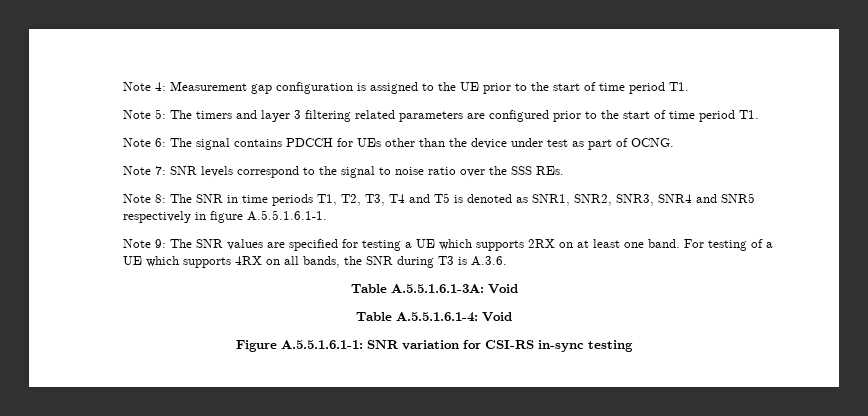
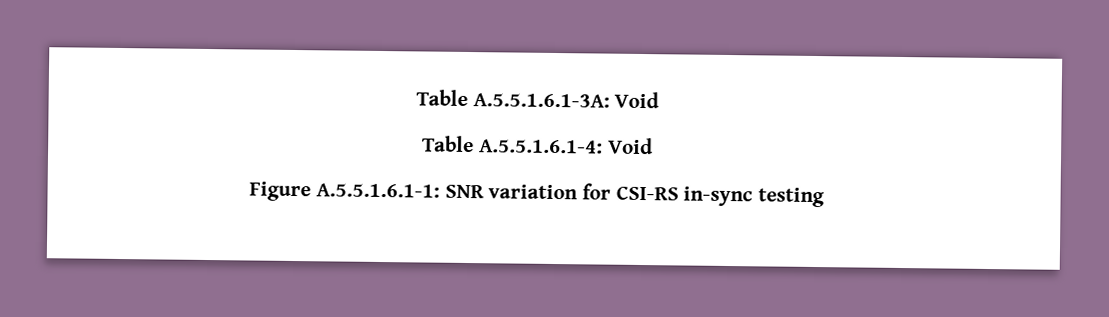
- Note 4: Measurement gap configuration is assigned to the UE prior to the start of time period T1.
- Note 5: The timers and layer 3 filtering related parameters are configured prior to the start of time period T1.
- Note 6: The signal contains PDCCH for UEs other than the device under test as part of OCNG.
- Note 7: SNR levels correspond to the signal to noise ratio over the SSS REs.
- Note 8: The SNR in time periods T1, T2, T3, T4 and T5 is denoted as SNR1, SNR2, SNR3, SNR4 and SNR5 respectively in figure A.5.5.1.6.1-1.
- Note 9: The SNR values are specified for testing a UE which supports 2RX on at least one band. For testing of a UE which supports 4RX on all bands, the SNR during T3 is A.3.6.

